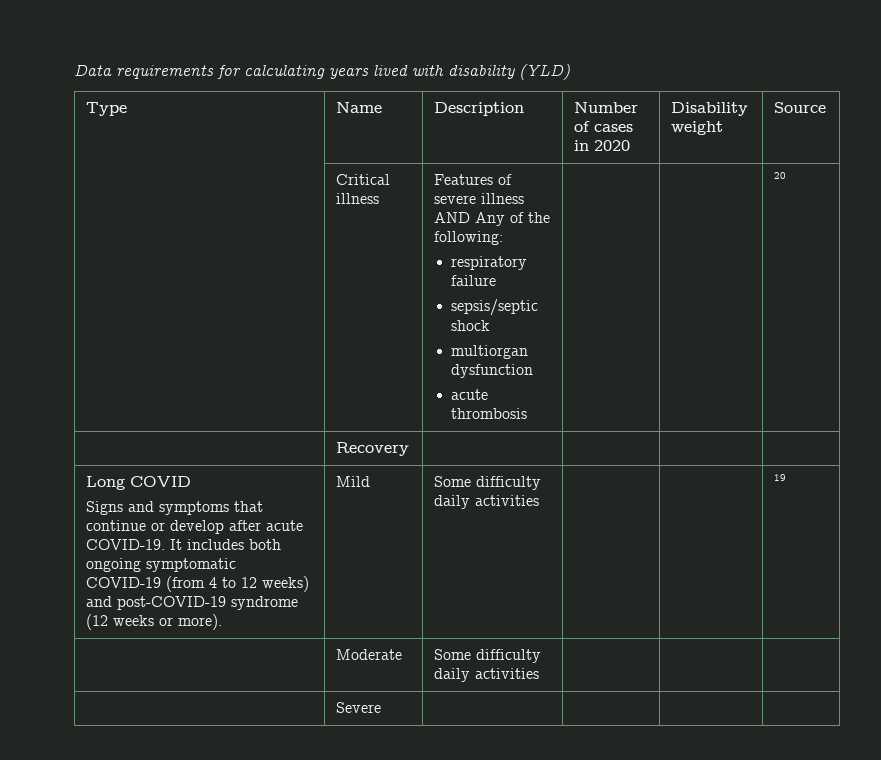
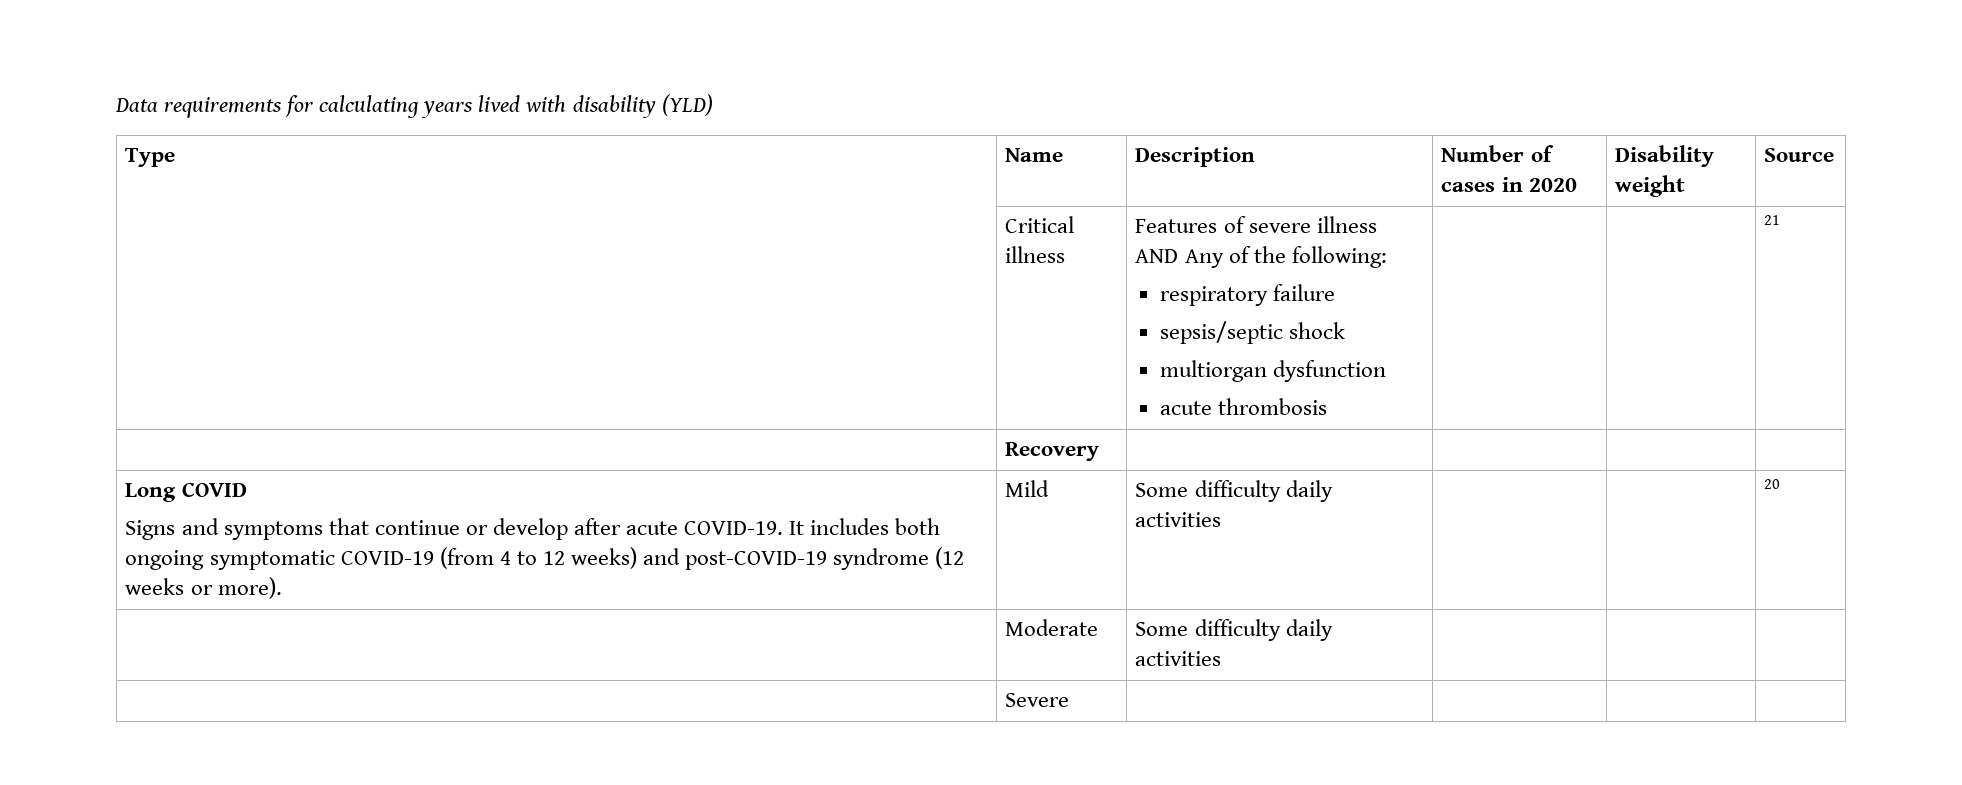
  | Critical illness | Features of severe illness AND Any of the following:
  respiratory failure
  sepsis/septic shock
  multiorgan dysfunction
- acute thrombosis | | | 20
+ acute thrombosis | | | 21
  Long COVID
- Signs and symptoms that continue or develop after acute COVID-19. It includes both ongoing symptomatic COVID-19 (from 4 to 12 weeks) and post-COVID-19 syndrome (12 weeks or more). | Mild | Some difficulty daily activities | | | 19
+ Signs and symptoms that continue or develop after acute COVID-19. It includes both ongoing symptomatic COVID-19 (from 4 to 12 weeks) and post-COVID-19 syndrome (12 weeks or more). | Mild | Some difficulty daily activities | | | 20

